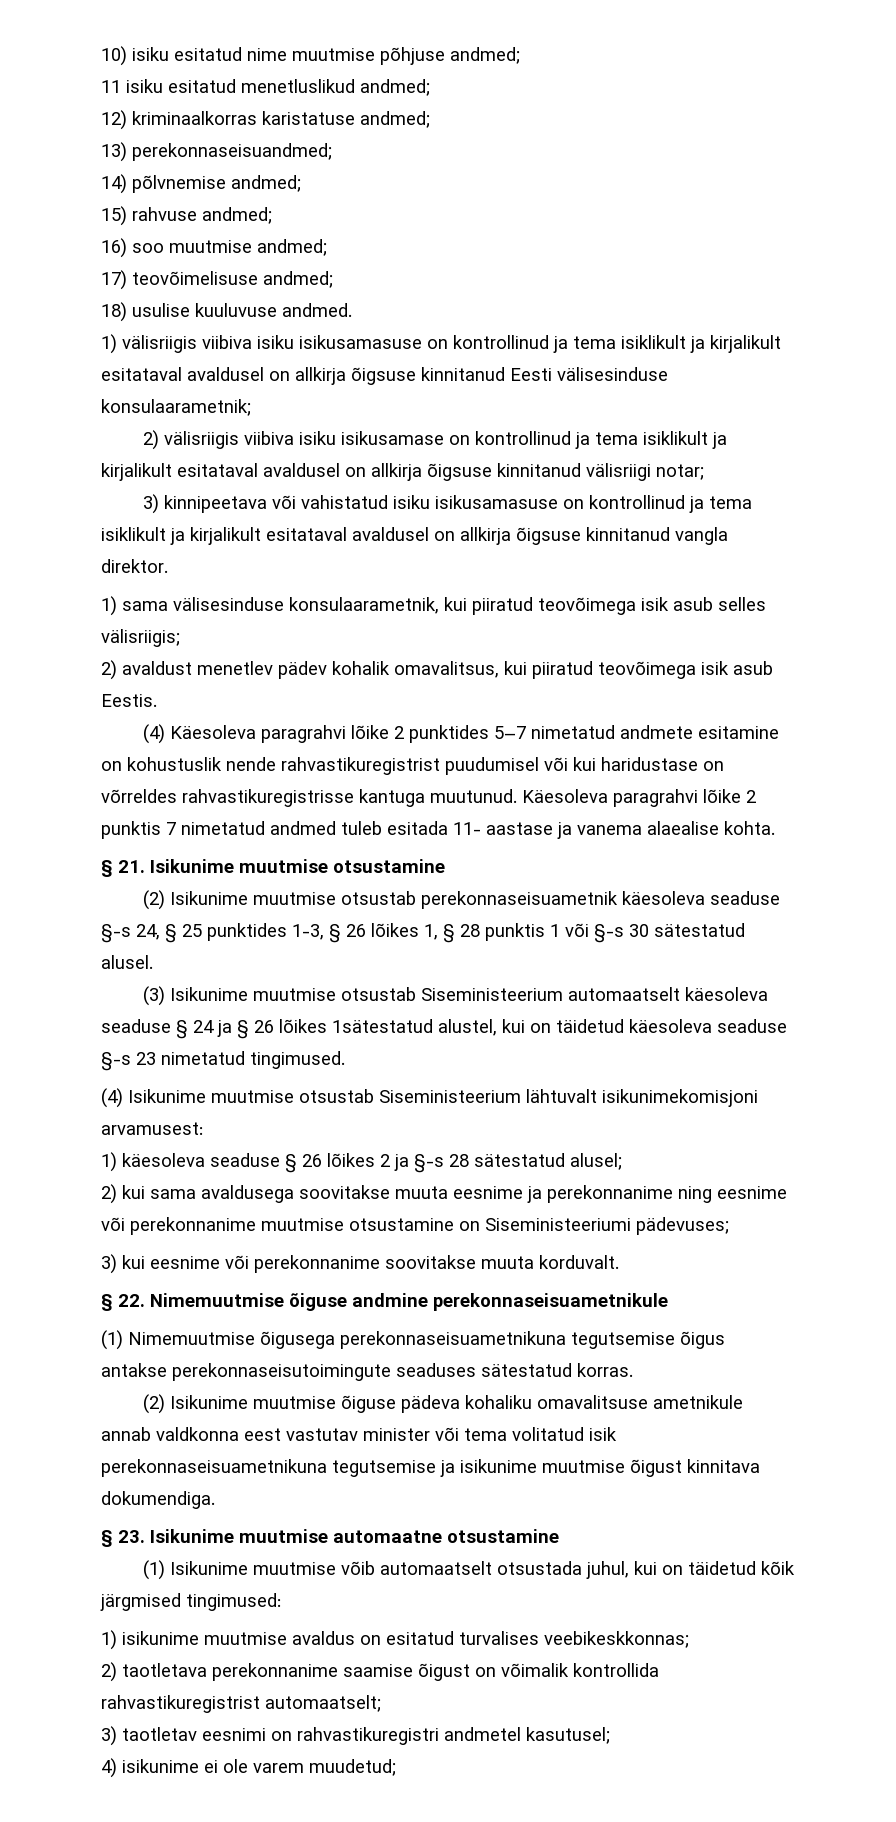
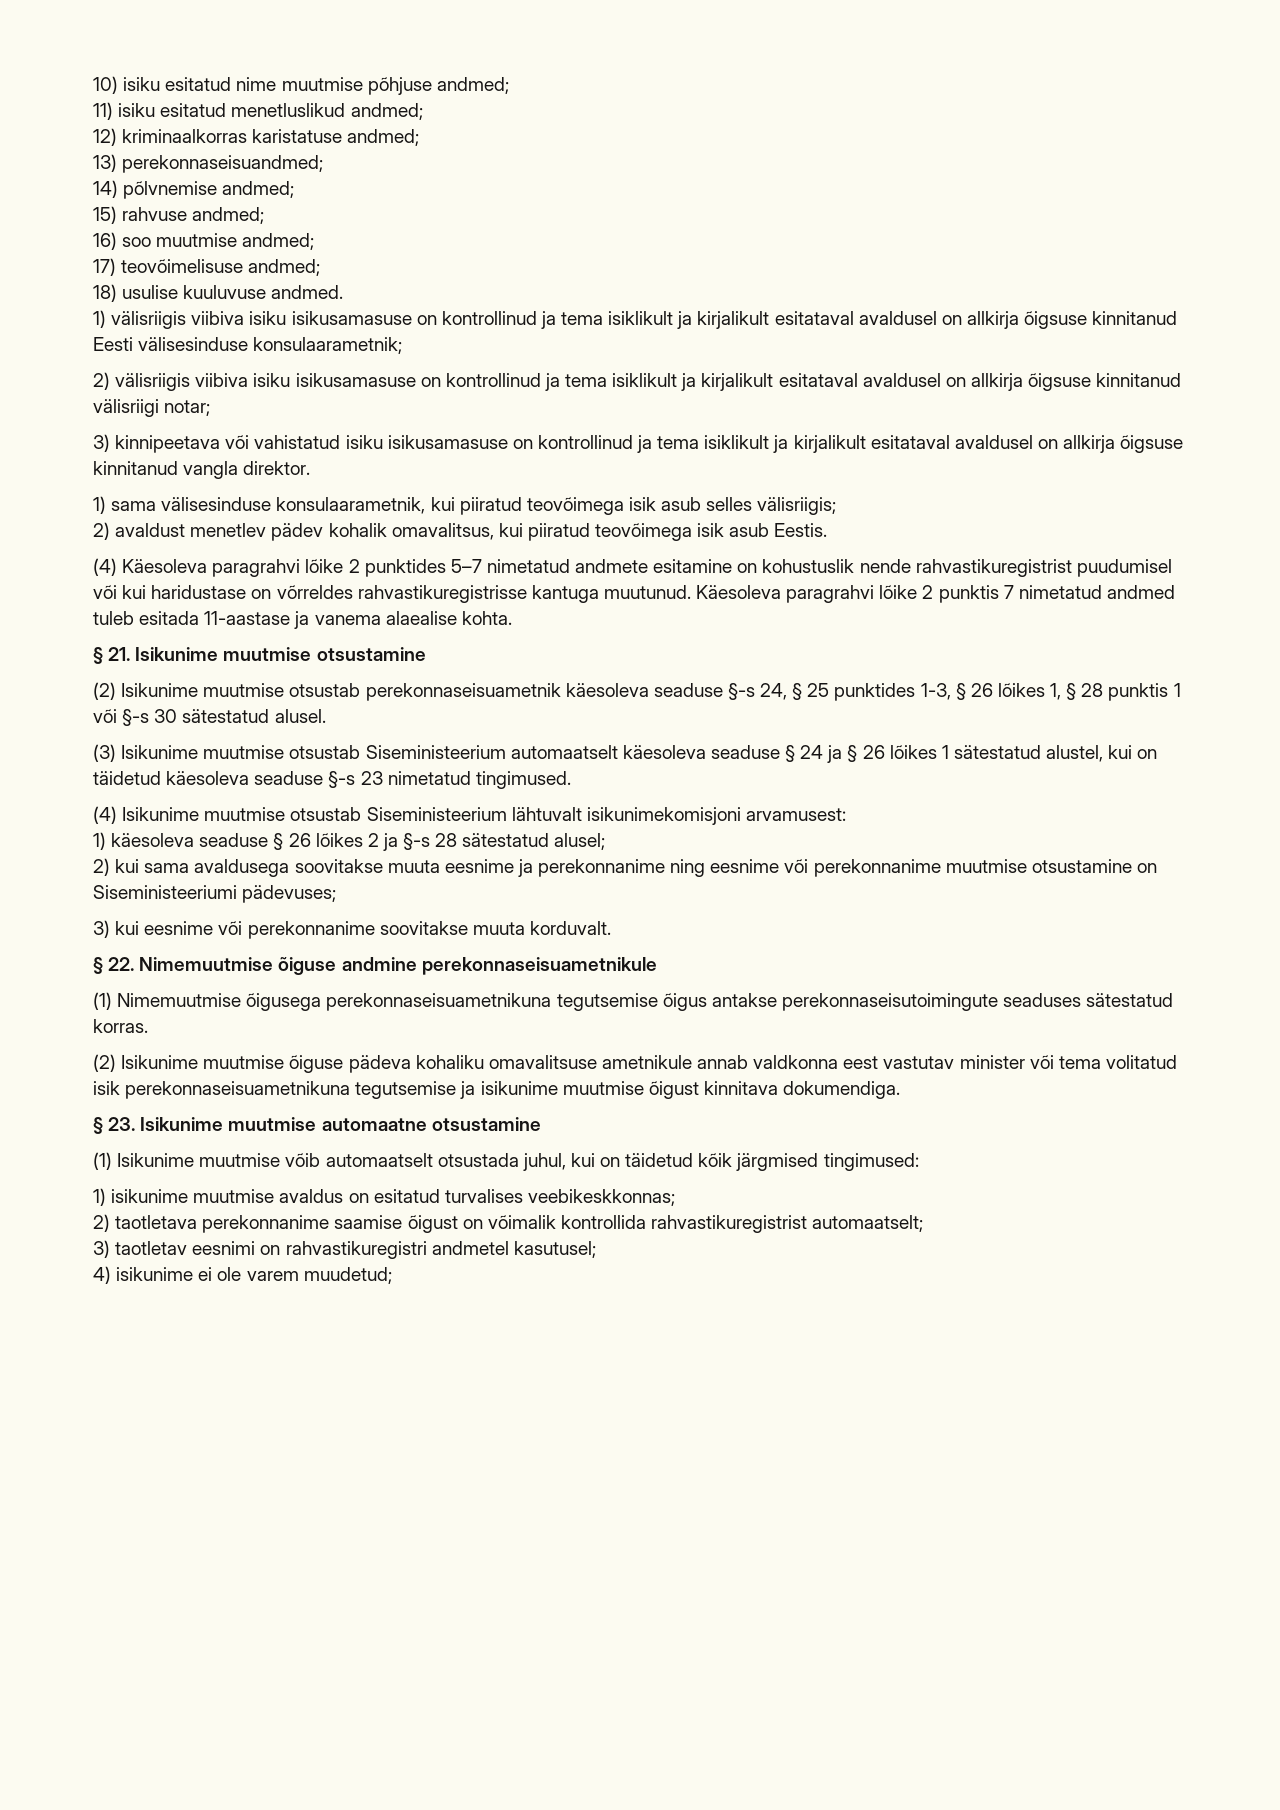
- 11 isiku esitatud menetluslikud andmed;
+ 11) isiku esitatud menetluslikud andmed;
- 2) välisriigis viibiva isiku isikusamase on kontrollinud ja tema isiklikult ja kirjalikult esitataval avaldusel on allkirja õigsuse kinnitanud välisriigi notar;
+ 2) välisriigis viibiva isiku isikusamasuse on kontrollinud ja tema isiklikult ja kirjalikult esitataval avaldusel on allkirja õigsuse kinnitanud välisriigi notar;
- Käesoleva paragrahvi lõike 2 punktis 7 nimetatud andmed tuleb esitada 11- aastase ja vanema alaealise kohta.
+ Käesoleva paragrahvi lõike 2 punktis 7 nimetatud andmed tuleb esitada 11-aastase ja vanema alaealise kohta.
- (3) Isikunime muutmise otsustab Siseministeerium automaatselt käesoleva seaduse § 24 ja § 26 lõikes 1sätestatud alustel, kui on täidetud käesoleva seaduse §-s 23 nimetatud tingimused.
+ (3) Isikunime muutmise otsustab Siseministeerium automaatselt käesoleva seaduse § 24 ja § 26 lõikes 1 sätestatud alustel, kui on täidetud käesoleva seaduse §-s 23 nimetatud tingimused.

